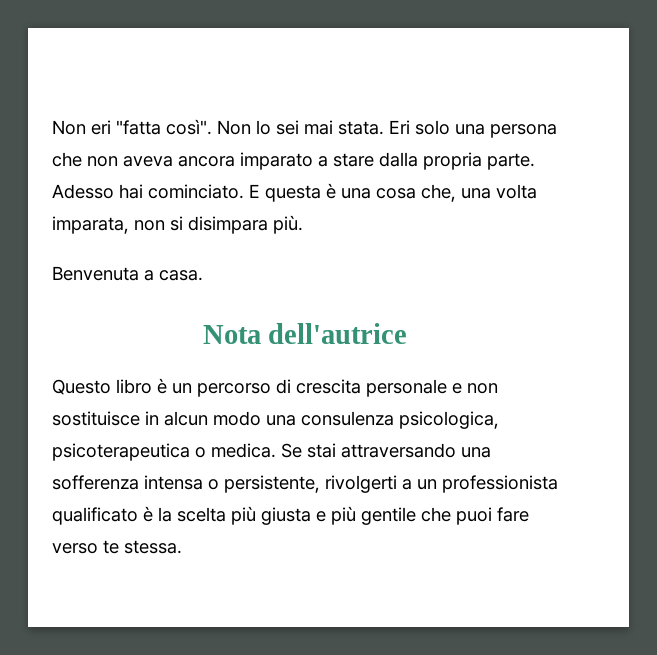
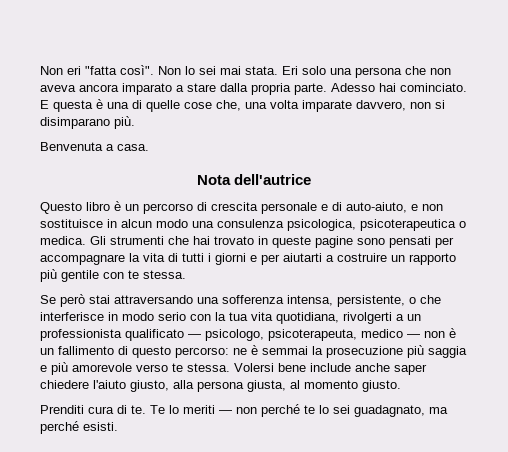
- E questa è una cosa che, una volta imparata, non si disimpara più.
+ E questa è una di quelle cose che, una volta imparate davvero, non si disimparano più.
- Questo libro è un percorso di crescita personale e non sostituisce in alcun modo una consulenza psicologica, psicoterapeutica o medica.
+ Questo libro è un percorso di crescita personale e di auto-aiuto, e non sostituisce in alcun modo una consulenza psicologica, psicoterapeutica o medica.
- Se stai attraversando una sofferenza intensa o persistente, rivolgerti a un professionista qualificato è la scelta più giusta e più gentile che puoi fare verso te stessa.
+ Gli strumenti che hai trovato in queste pagine sono pensati per accompagnare la vita di tutti i giorni e per aiutarti a costruire un rapporto più gentile con te stessa.
+ Se però stai attraversando una sofferenza intensa, persistente, o che interferisce in modo serio con la tua vita quotidiana, rivolgerti a un professionista qualificato — psicologo, psicoterapeuta, medico — non è un fallimento di questo percorso: ne è semmai la prosecuzione più saggia e più amorevole verso te stessa. Volersi bene include anche saper chiedere l'aiuto giusto, alla persona giusta, al momento giusto.
+ Prenditi cura di te. Te lo meriti — non perché te lo sei guadagnato, ma perché esisti.

